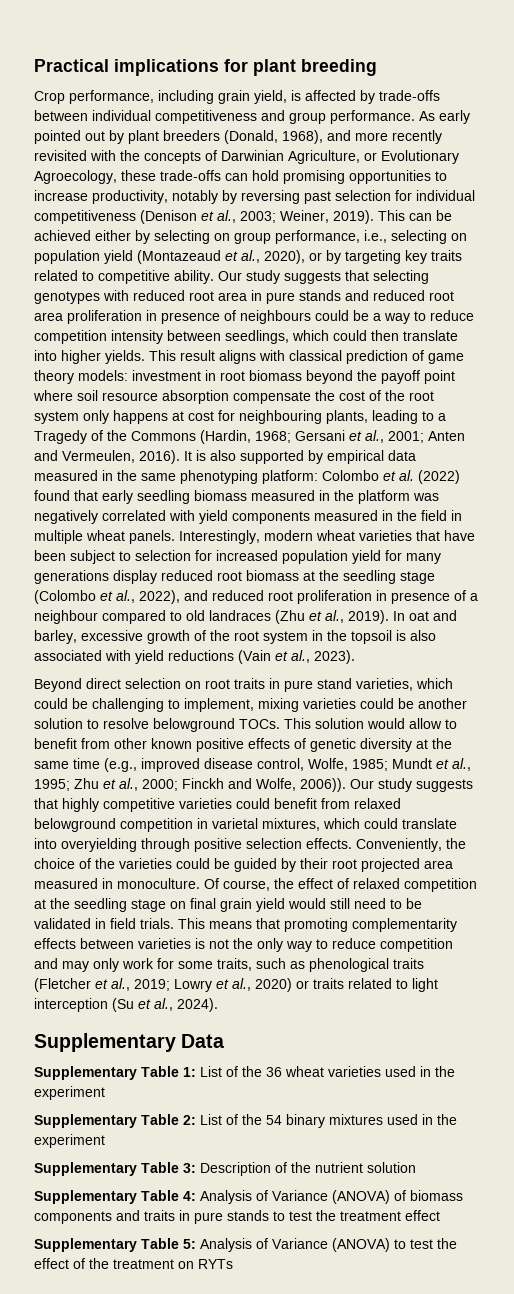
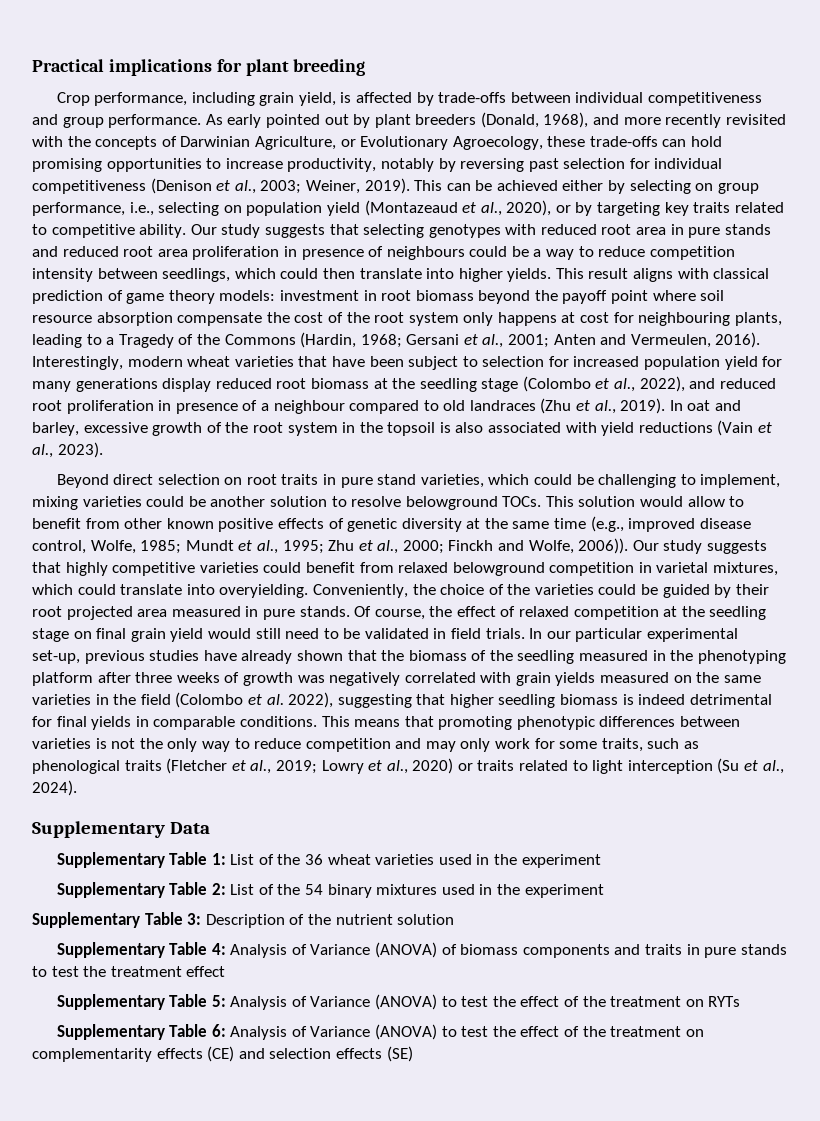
- It is also supported by empirical data measured in the same phenotyping platform: Colombo et al. (2022) found that early seedling biomass measured in the platform was negatively correlated with yield components measured in the field in multiple wheat panels.
- Our study suggests that highly competitive varieties could benefit from relaxed belowground competition in varietal mixtures, which could translate into overyielding through positive selection effects.
+ Our study suggests that highly competitive varieties could benefit from relaxed belowground competition in varietal mixtures, which could translate into overyielding.
- Conveniently, the choice of the varieties could be guided by their root projected area measured in monoculture.
+ Conveniently, the choice of the varieties could be guided by their root projected area measured in pure stands.
+ In our particular experimental set-up, previous studies have already shown that the biomass of the seedling measured in the phenotyping platform after three weeks of growth was negatively correlated with grain yields measured on the same varieties in the field (Colombo et al. 2022), suggesting that higher seedling biomass is indeed detrimental for final yields in comparable conditions.
- This means that promoting complementarity effects between varieties is not the only way to reduce competition and may only work for some traits, such as phenological traits (Fletcher et al., 2019; Lowry et al., 2020) or traits related to light interception (Su et al., 2024).
+ This means that promoting phenotypic differences between varieties is not the only way to reduce competition and may only work for some traits, such as phenological traits (Fletcher et al., 2019; Lowry et al., 2020) or traits related to light interception (Su et al., 2024).
+ Supplementary Table 6: Analysis of Variance (ANOVA) to test the effect of the treatment on complementarity effects (CE) and selection effects (SE)

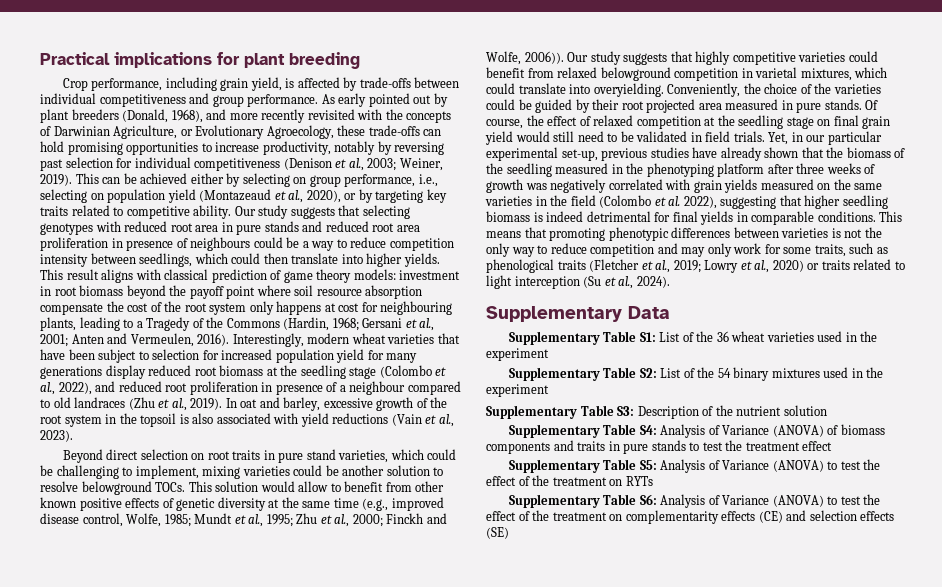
- In our particular experimental set-up, previous studies have already shown that the biomass of the seedling measured in the phenotyping platform after three weeks of growth was negatively correlated with grain yields measured on the same varieties in the field (Colombo et al. 2022), suggesting that higher seedling biomass is indeed detrimental for final yields in comparable conditions.
+ Yet, in our particular experimental set-up, previous studies have already shown that the biomass of the seedling measured in the phenotyping platform after three weeks of growth was negatively correlated with grain yields measured on the same varieties in the field (Colombo et al. 2022), suggesting that higher seedling biomass is indeed detrimental for final yields in comparable conditions.
- Supplementary Table 1: List of the 36 wheat varieties used in the experiment
+ Supplementary Table S1: List of the 36 wheat varieties used in the experiment
- Supplementary Table 2: List of the 54 binary mixtures used in the experiment
+ Supplementary Table S2: List of the 54 binary mixtures used in the experiment
- Supplementary Table 3: Description of the nutrient solution
+ Supplementary Table S3: Description of the nutrient solution
- Supplementary Table 4: Analysis of Variance (ANOVA) of biomass components and traits in pure stands to test the treatment effect
+ Supplementary Table S4: Analysis of Variance (ANOVA) of biomass components and traits in pure stands to test the treatment effect
- Supplementary Table 5: Analysis of Variance (ANOVA) to test the effect of the treatment on RYTs
+ Supplementary Table S5: Analysis of Variance (ANOVA) to test the effect of the treatment on RYTs
- Supplementary Table 6: Analysis of Variance (ANOVA) to test the effect of the treatment on complementarity effects (CE) and selection effects (SE)
+ Supplementary Table S6: Analysis of Variance (ANOVA) to test the effect of the treatment on complementarity effects (CE) and selection effects (SE)

